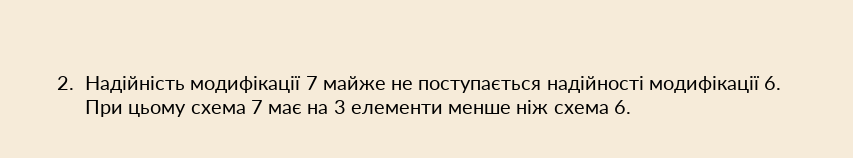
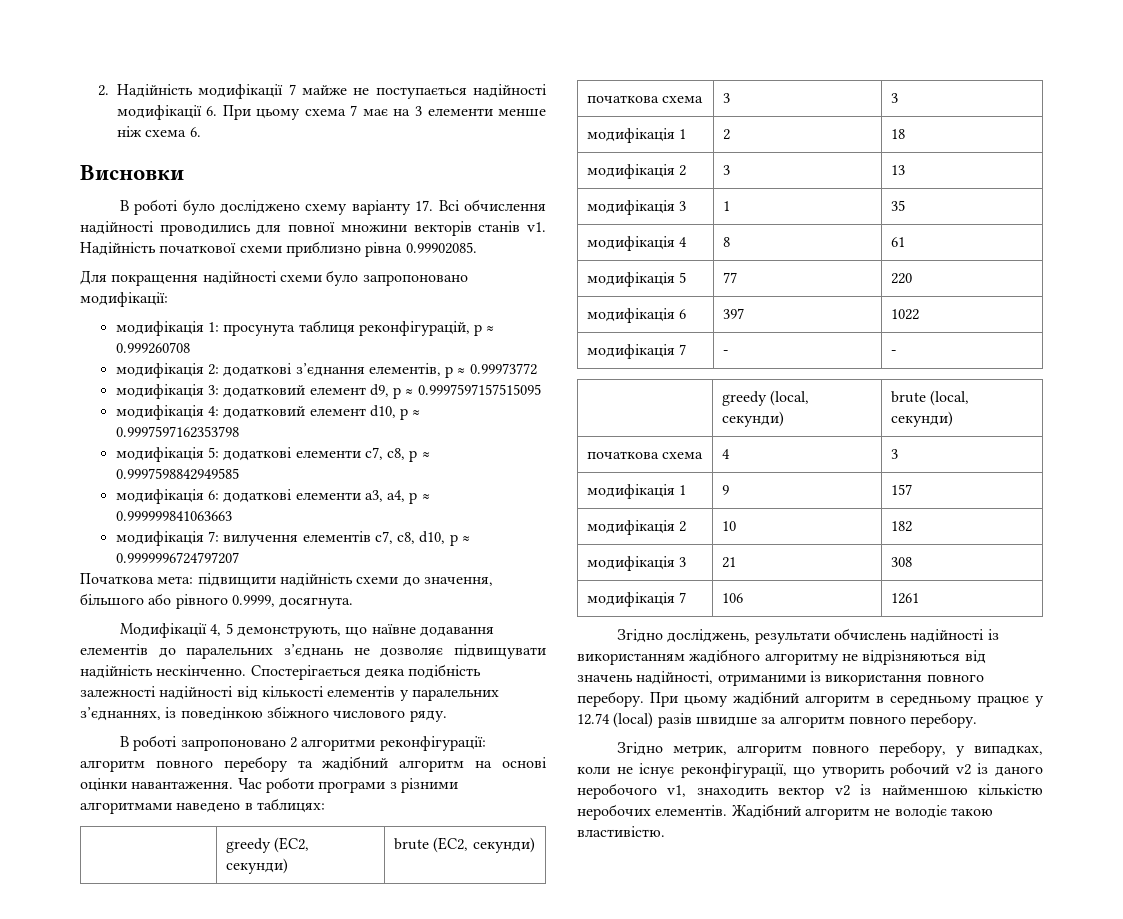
+ Висновки
+ В роботі було досліджено схему варіанту 17. Всі обчислення надійності проводились для повної множини векторів станів v1. Надійність початкової схеми приблизно рівна 0.99902085.
+ Для покращення надійності схеми було запропоновано модифікації:
+ модифікація 1: просунута таблиця реконфігурацій, p ≈ 0.999260708
+ модифікація 2: додаткові з’єднання елементів, p ≈ 0.99973772
+ модифікація 3: додатковий елемент d9, p ≈ 0.9997597157515095
+ модифікація 4: додатковий елемент d10, p ≈ 0.9997597162353798
+ модифікація 5: додаткові елементи c7, c8, p ≈ 0.9997598842949585
+ модифікація 6: додаткові елементи a3, а4, p ≈ 0.999999841063663
+ модифікація 7: вилучення елементів c7, c8, d10, p ≈ 0.9999996724797207
+ Початкова мета: підвищити надійність схеми до значення, більшого або рівного 0.9999, досягнута.
+ Модифікації 4, 5 демонструють, що наївне додавання елементів до паралельних з’єднань не дозволяє підвищувати надійність нескінченно. Спостерігається деяка подібність залежності надійності від кількості елементів у паралельних з’єднаннях, із поведінкою збіжного числового ряду.
+ В роботі запропоновано 2 алгоритми реконфігурації: алгоритм повного перебору та жадібний алгоритм на основі оцінки навантаження. Час роботи програми з різними алгоритмами наведено в таблицях:
+ | greedy (EC2, секунди) | brute (EC2, секунди)
+ початкова схема | 3 | 3
+ модифікація 1 | 2 | 18
+ модифікація 2 | 3 | 13
+ модифікація 3 | 1 | 35
+ модифікація 4 | 8 | 61
+ модифікація 5 | 77 | 220
+ модифікація 6 | 397 | 1022
+ модифікація 7 | - | -
+ | greedy (local, секунди) | brute (local, секунди)
+ початкова схема | 4 | 3
+ модифікація 1 | 9 | 157
+ модифікація 2 | 10 | 182
+ модифікація 3 | 21 | 308
+ модифікація 7 | 106 | 1261
+ Згідно досліджень, результати обчислень надійності із використанням жадібного алгоритму не відрізняються від значень надійності, отриманими із використання повного перебору. При цьому жадібний алгоритм в середньому працює у 12.74 (local) разів швидше за алгоритм повного перебору.
+ Згідно метрик, алгоритм повного перебору, у випадках, коли не існує реконфігурації, що утворить робочий v2 із даного неробочого v1, знаходить вектор v2 із найменшою кількістю неробочих елементів. Жадібний алгоритм не володіє такою властивістю.

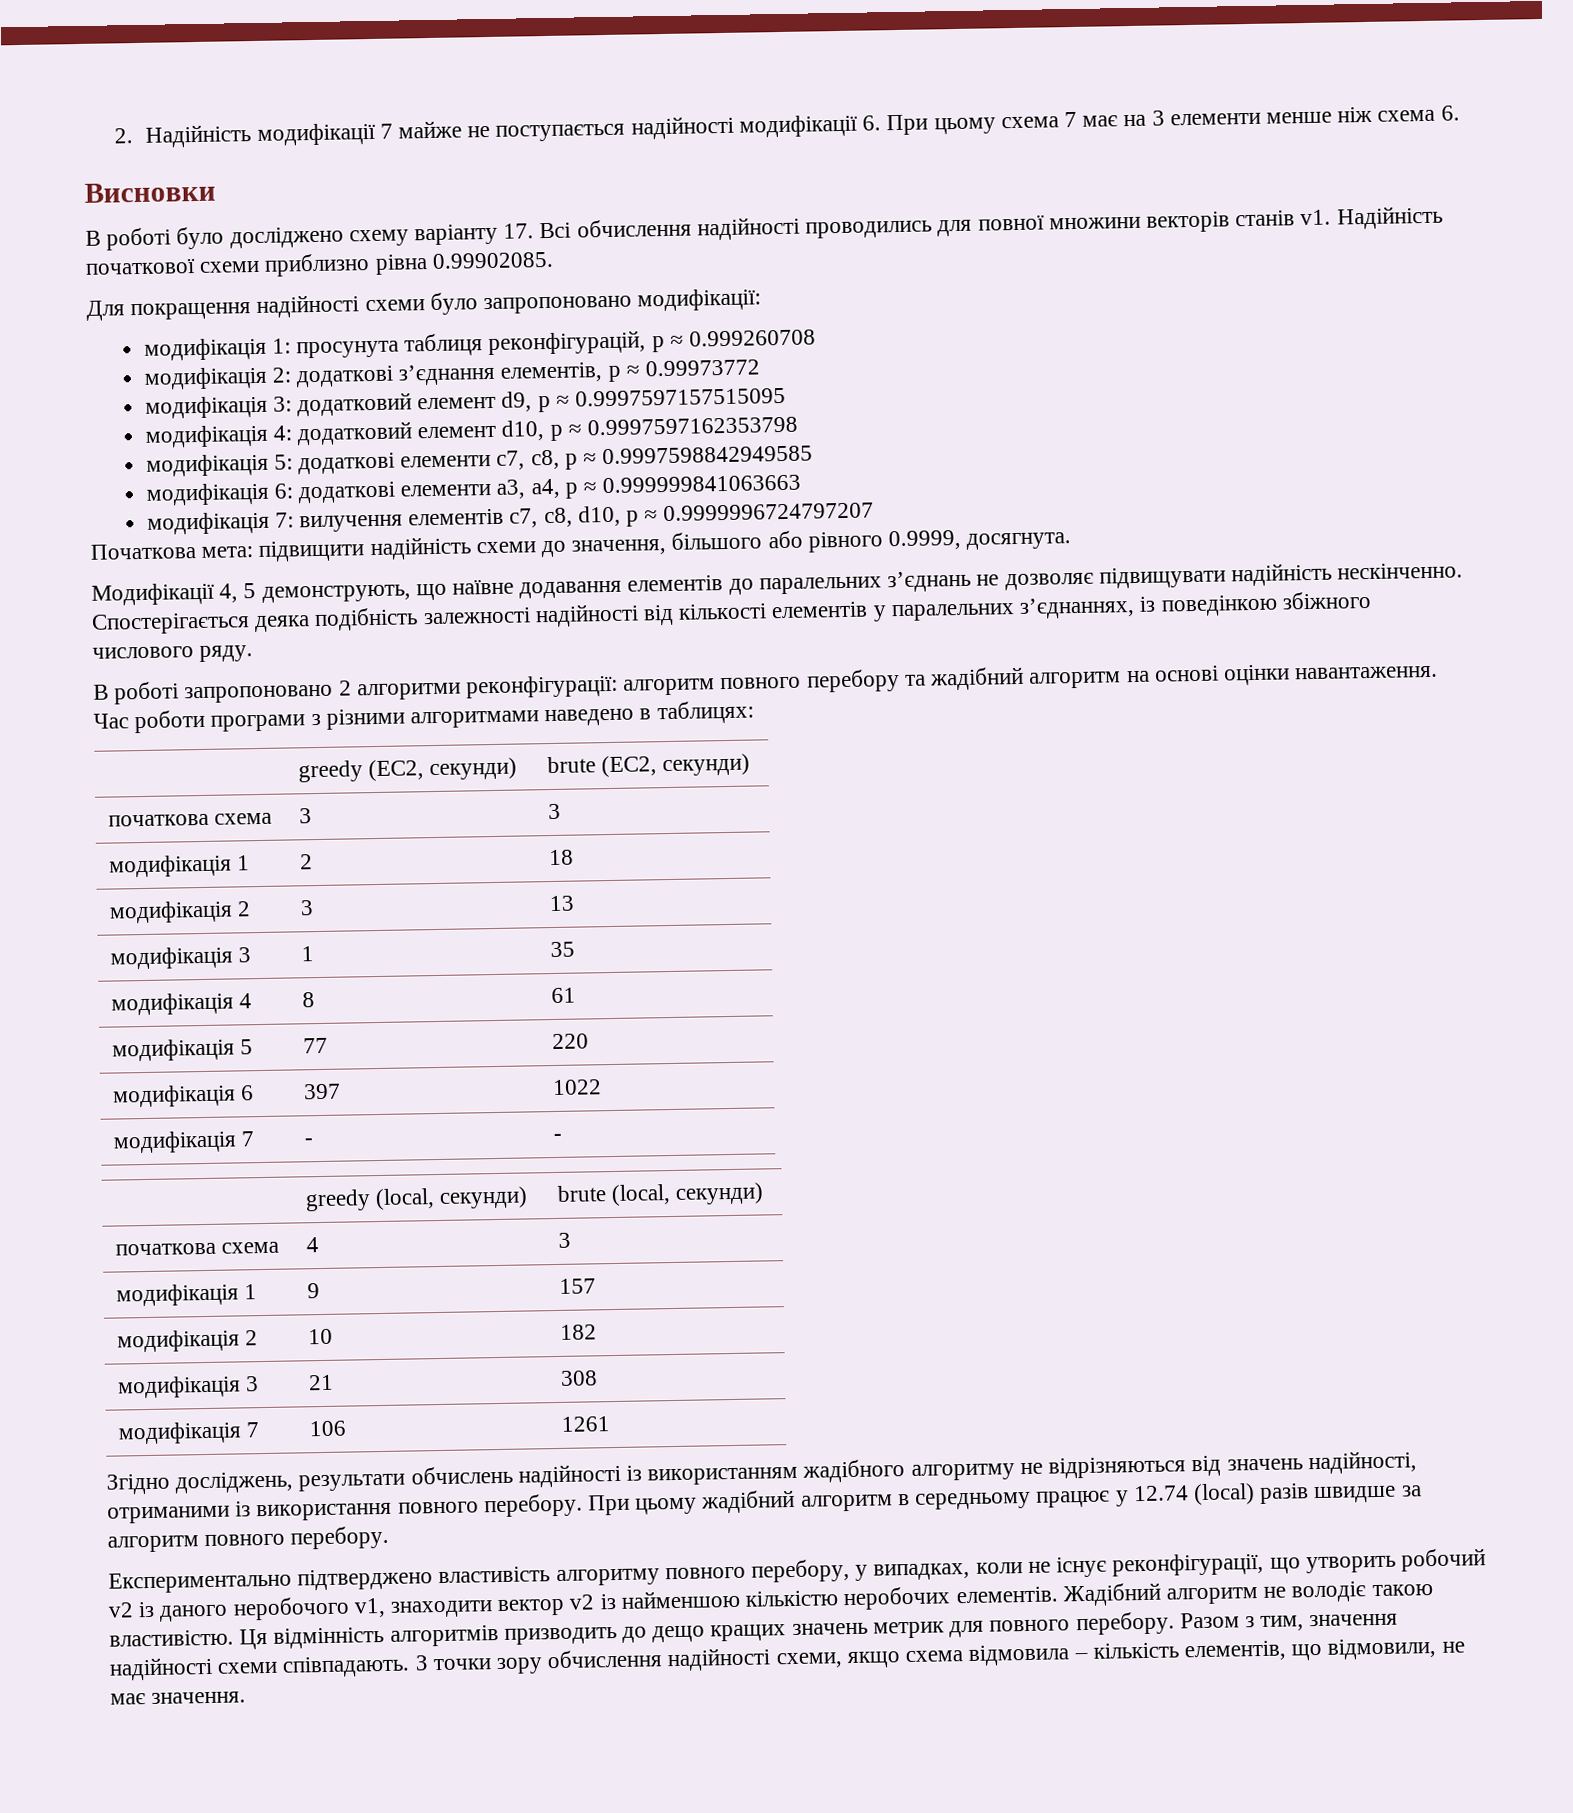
- Згідно метрик, алгоритм повного перебору, у випадках, коли не існує реконфігурації, що утворить робочий v2 із даного неробочого v1, знаходить вектор v2 із найменшою кількістю неробочих елементів.
+ Експериментально підтверджено властивість алгоритму повного перебору, у випадках, коли не існує реконфігурації, що утворить робочий v2 із даного неробочого v1, знаходити вектор v2 із найменшою кількістю неробочих елементів.
+ Ця відмінність алгоритмів призводить до дещо кращих значень метрик для повного перебору. Разом з тим, значення надійності схеми співпадають. З точки зору обчислення надійності схеми, якщо схема відмовила – кількість елементів, що відмовили, не має значення.

